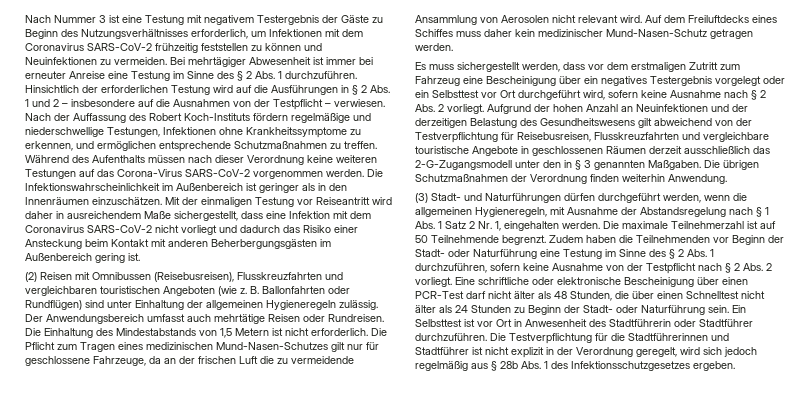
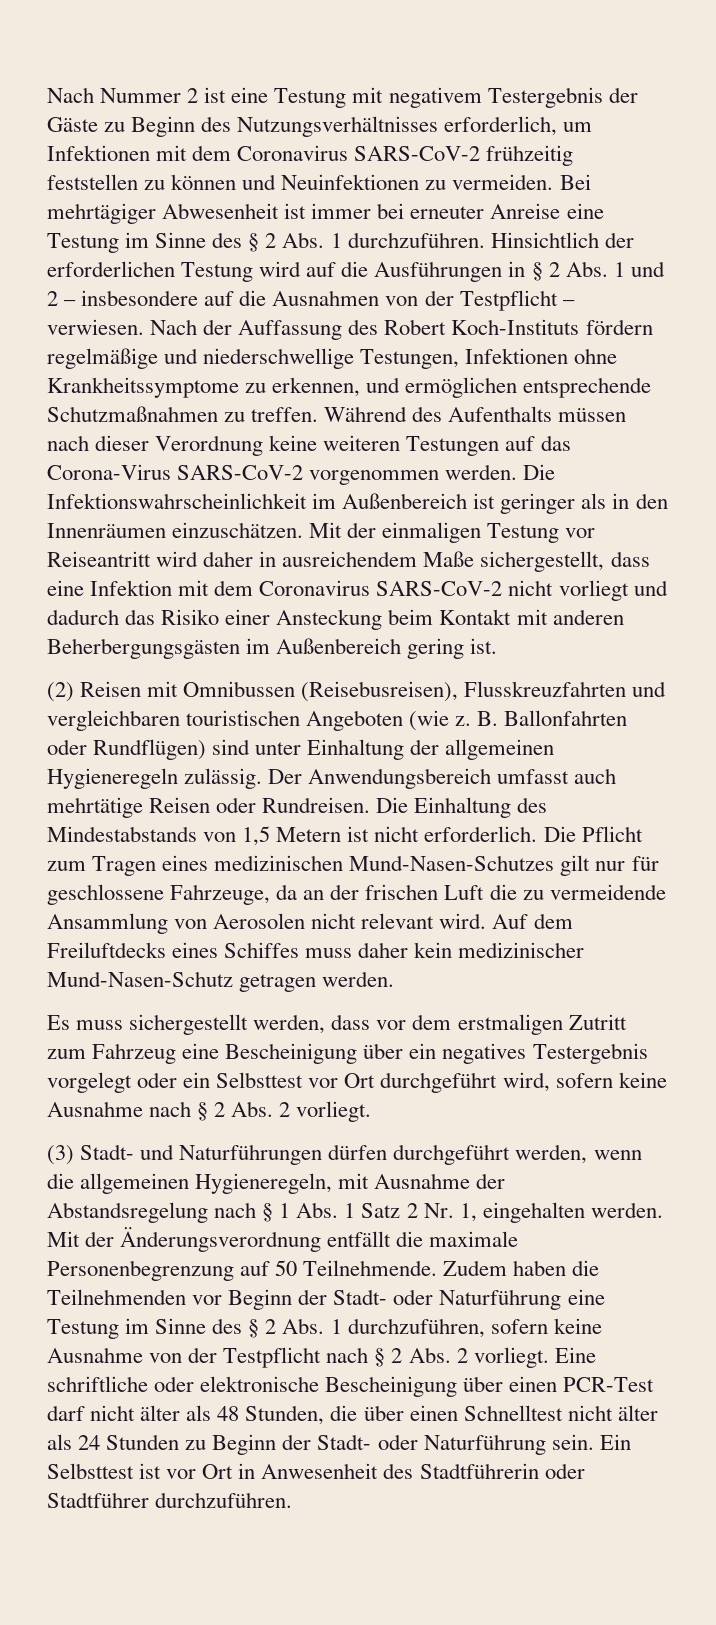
- Nach Nummer 3 ist eine Testung mit negativem Testergebnis der Gäste zu Beginn des Nutzungsverhältnisses erforderlich, um Infektionen mit dem Coronavirus SARS-CoV-2 frühzeitig feststellen zu können und Neuinfektionen zu vermeiden.
+ Nach Nummer 2 ist eine Testung mit negativem Testergebnis der Gäste zu Beginn des Nutzungsverhältnisses erforderlich, um Infektionen mit dem Coronavirus SARS-CoV-2 frühzeitig feststellen zu können und Neuinfektionen zu vermeiden.
- Aufgrund der hohen Anzahl an Neuinfektionen und der derzeitigen Belastung des Gesundheitswesens gilt abweichend von der Testverpflichtung für Reisebusreisen, Flusskreuzfahrten und vergleichbare touristische Angebote in geschlossenen Räumen derzeit ausschließlich das 2-G-Zugangsmodell unter den in § 3 genannten Maßgaben. Die übrigen Schutzmaßnahmen der Verordnung finden weiterhin Anwendung.
- Die maximale Teilnehmerzahl ist auf 50 Teilnehmende begrenzt.
+ Mit der Änderungsverordnung entfällt die maximale Personenbegrenzung auf 50 Teilnehmende.
- Die Testverpflichtung für die Stadtführerinnen und Stadtführer ist nicht explizit in der Verordnung geregelt, wird sich jedoch regelmäßig aus § 28b Abs. 1 des Infektionsschutzgesetzes ergeben.

